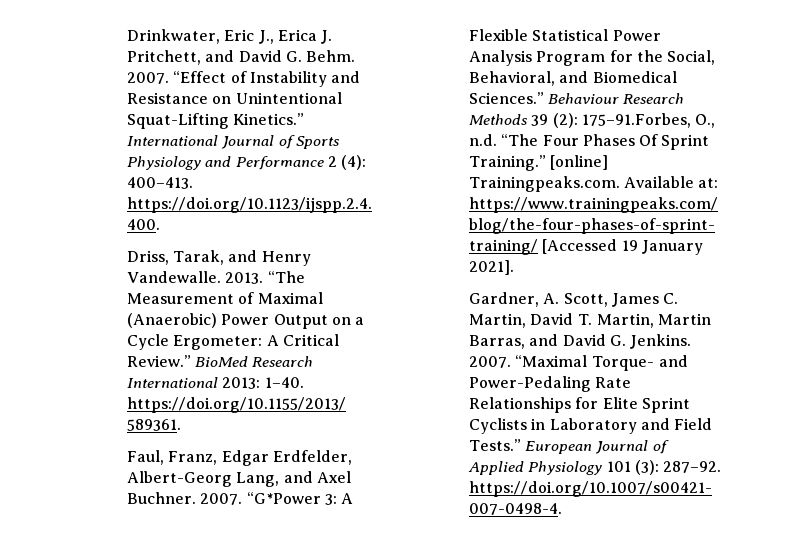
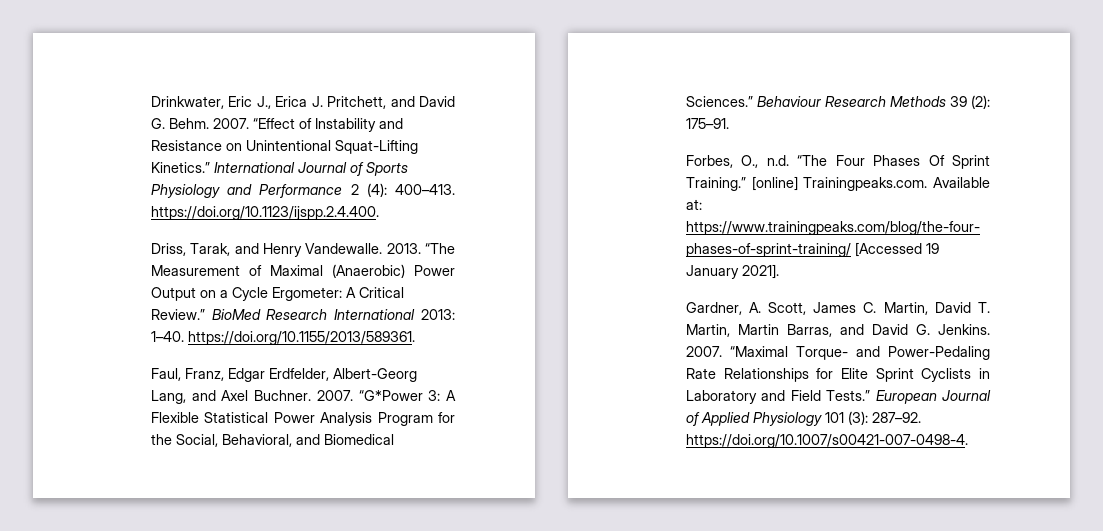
- Behaviour Research Methods 39 (2): 175–91.Forbes, O., n.d. “The Four Phases Of Sprint Training.”
+ Behaviour Research Methods 39 (2): 175–91.
+ Forbes, O., n.d. “The Four Phases Of Sprint Training.”

